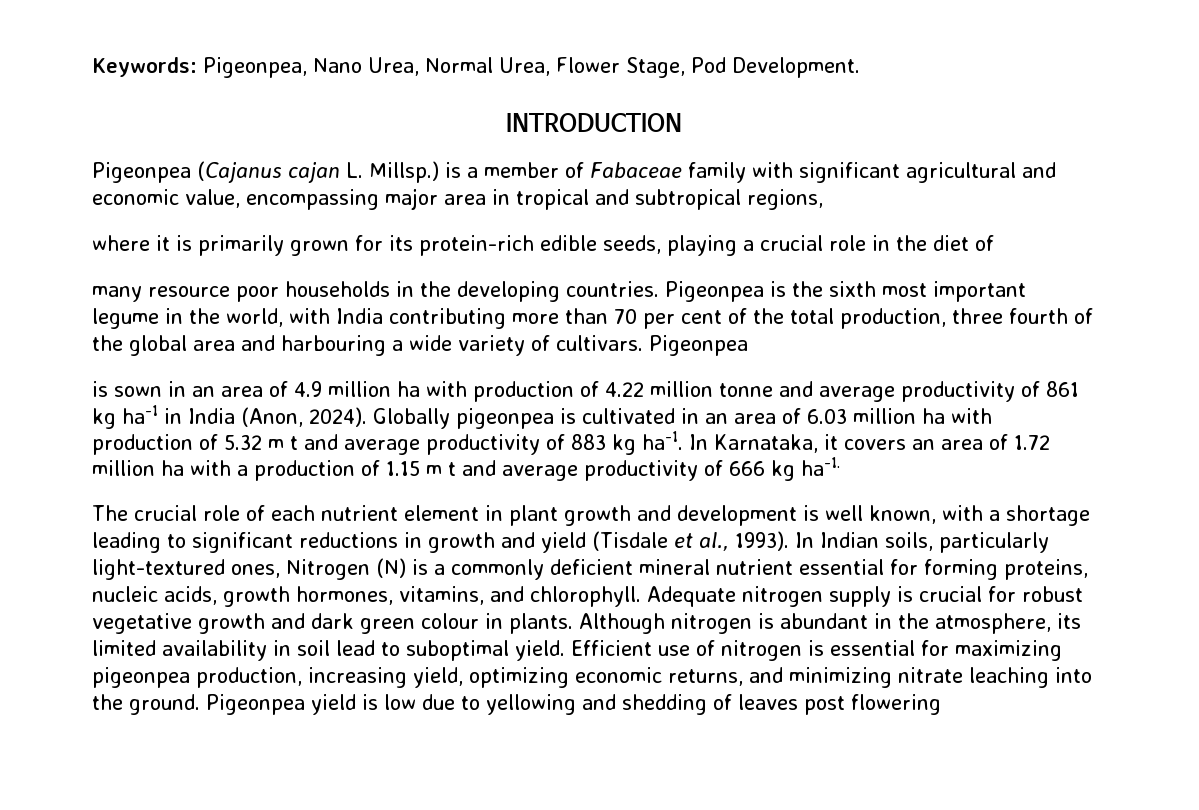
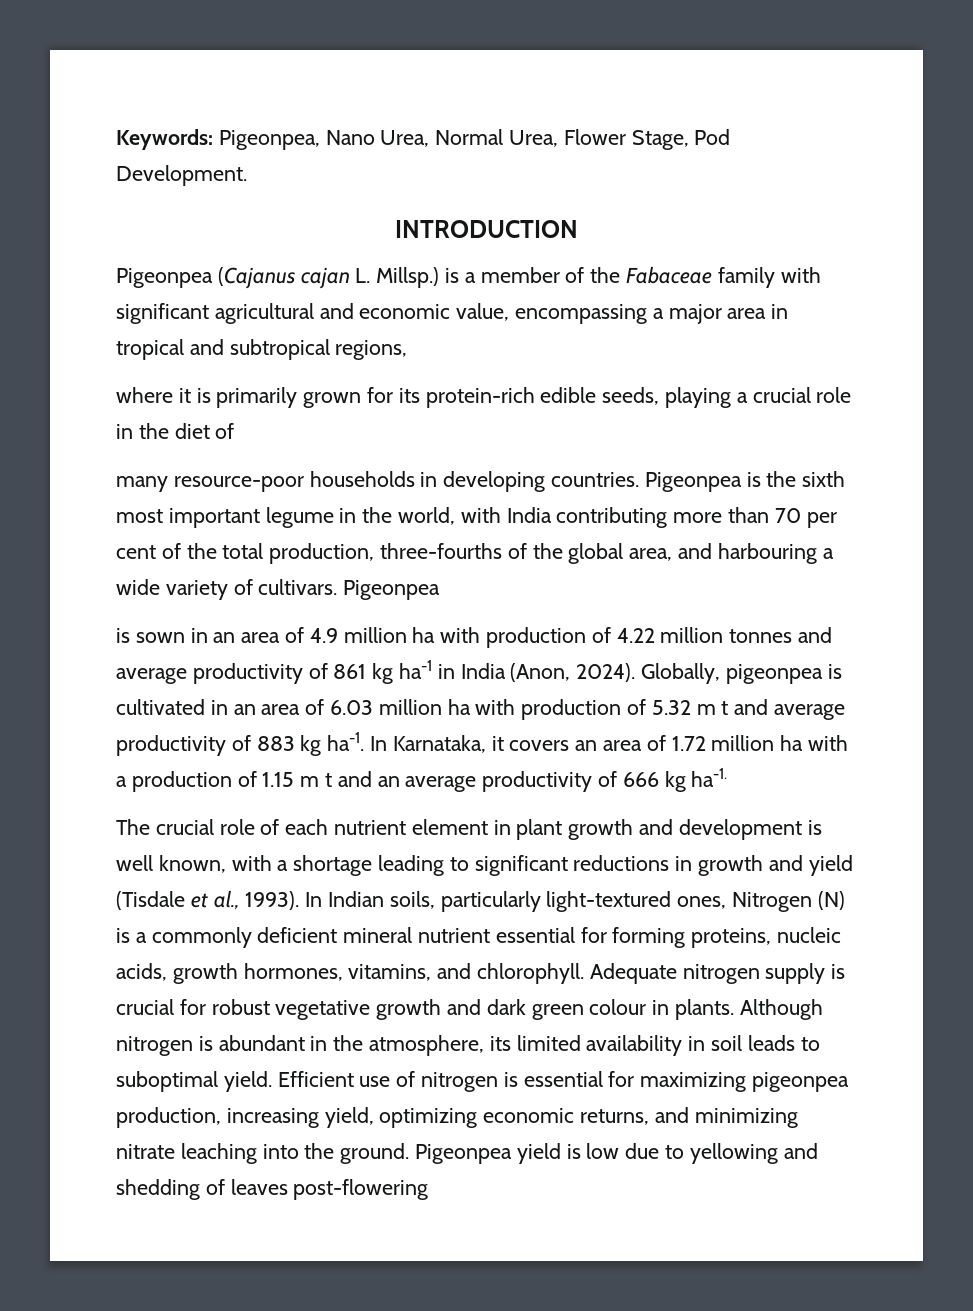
- Pigeonpea (Cajanus cajan L. Millsp.) is a member of Fabaceae family with significant agricultural and economic value, encompassing major area in tropical and subtropical regions,
+ Pigeonpea (Cajanus cajan L. Millsp.) is a member of the Fabaceae family with significant agricultural and economic value, encompassing a major area in tropical and subtropical regions,
- many resource poor households in the developing countries.
+ many resource-poor households in developing countries.
- Pigeonpea is the sixth most important legume in the world, with India contributing more than 70 per cent of the total production, three fourth of the global area and harbouring a wide variety of cultivars.
+ Pigeonpea is the sixth most important legume in the world, with India contributing more than 70 per cent of the total production, three-fourths of the global area, and harbouring a wide variety of cultivars.
- is sown in an area of 4.9 million ha with production of 4.22 million tonne and average productivity of 861 kg ha-1 in India (Anon, 2024).
+ is sown in an area of 4.9 million ha with production of 4.22 million tonnes and average productivity of 861 kg ha-1 in India (Anon, 2024).
- Globally pigeonpea is cultivated in an area of 6.03 million ha with production of 5.32 m t and average productivity of 883 kg ha-1.
+ Globally, pigeonpea is cultivated in an area of 6.03 million ha with production of 5.32 m t and average productivity of 883 kg ha-1.
- In Karnataka, it covers an area of 1.72 million ha with a production of 1.15 m t and average productivity of 666 kg ha-1.
+ In Karnataka, it covers an area of 1.72 million ha with a production of 1.15 m t and an average productivity of 666 kg ha-1.
- Although nitrogen is abundant in the atmosphere, its limited availability in soil lead to suboptimal yield.
+ Although nitrogen is abundant in the atmosphere, its limited availability in soil leads to suboptimal yield.
- Pigeonpea yield is low due to yellowing and shedding of leaves post flowering
+ Pigeonpea yield is low due to yellowing and shedding of leaves post-flowering

